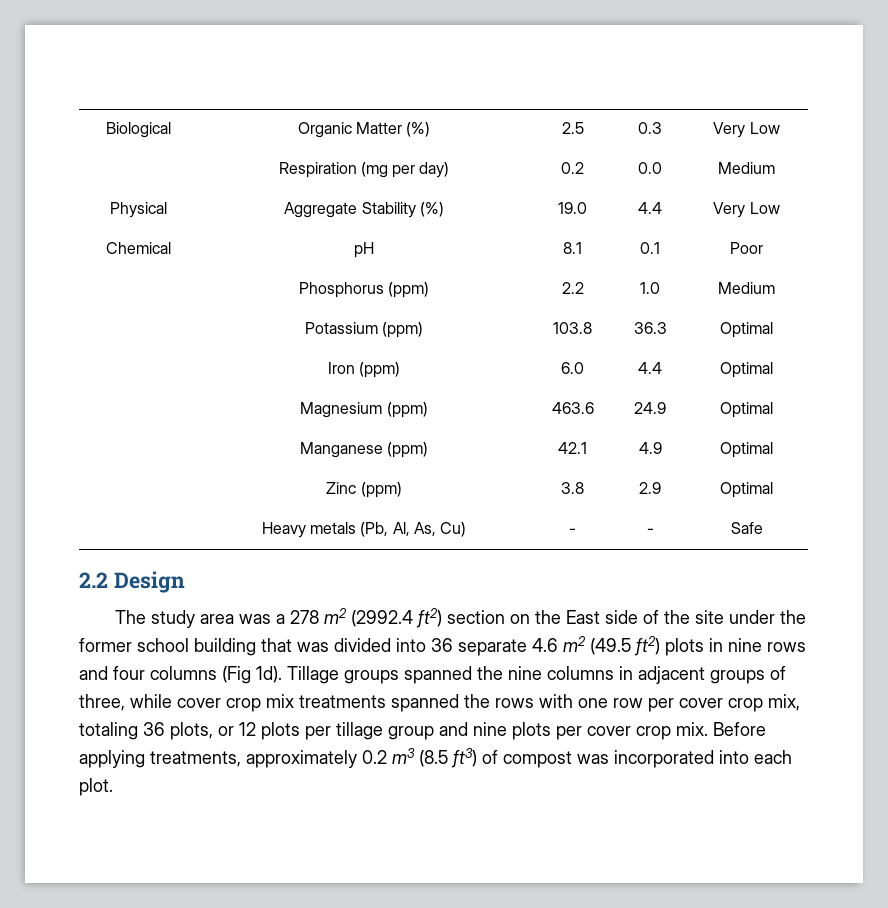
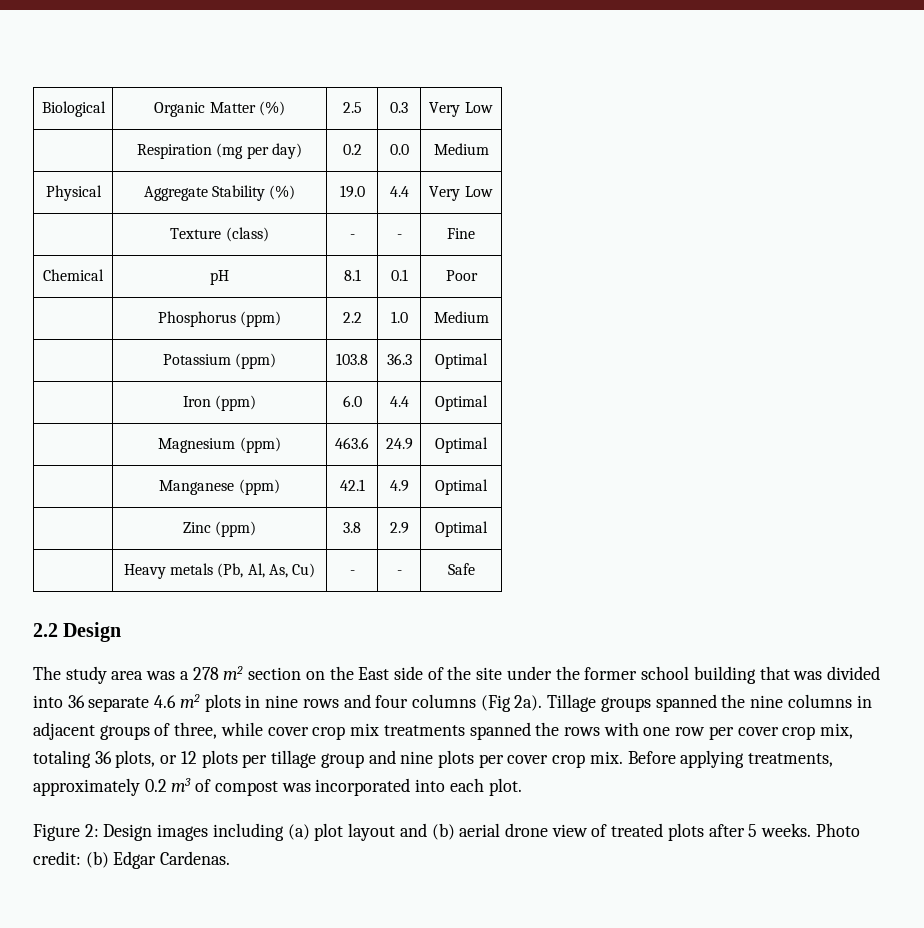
+ | Texture (class) | - | - | Fine
- The study area was a 278 m2 (2992.4 ft2) section on the East side of the site under the former school building that was divided into 36 separate 4.6 m2 (49.5 ft2) plots in nine rows and four columns (Fig 1d).
+ The study area was a 278 m2 section on the East side of the site under the former school building that was divided into 36 separate 4.6 m2 plots in nine rows and four columns (Fig 2a).
- Before applying treatments, approximately 0.2 m3 (8.5 ft3) of compost was incorporated into each plot.
+ Before applying treatments, approximately 0.2 m3 of compost was incorporated into each plot.
+ Figure 2: Design images including (a) plot layout and (b) aerial drone view of treated plots after 5 weeks. Photo credit: (b) Edgar Cardenas.

